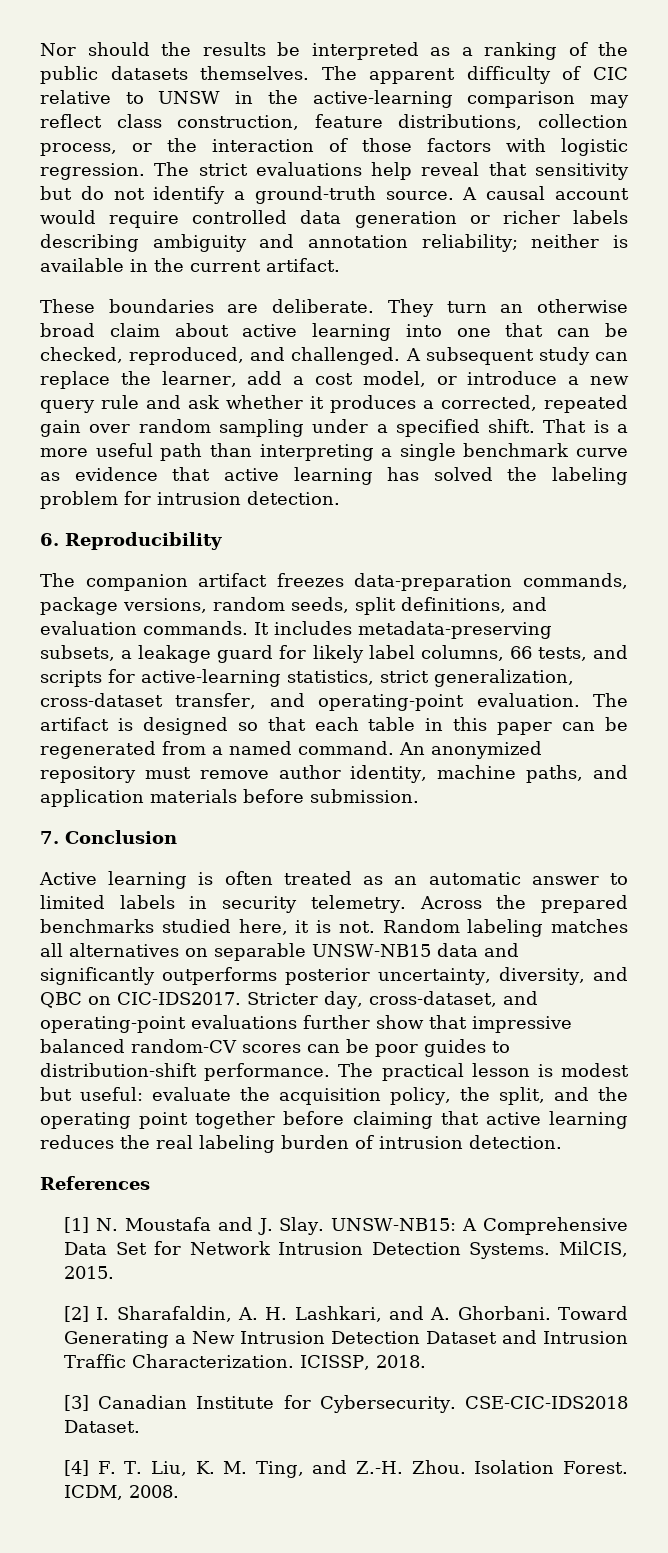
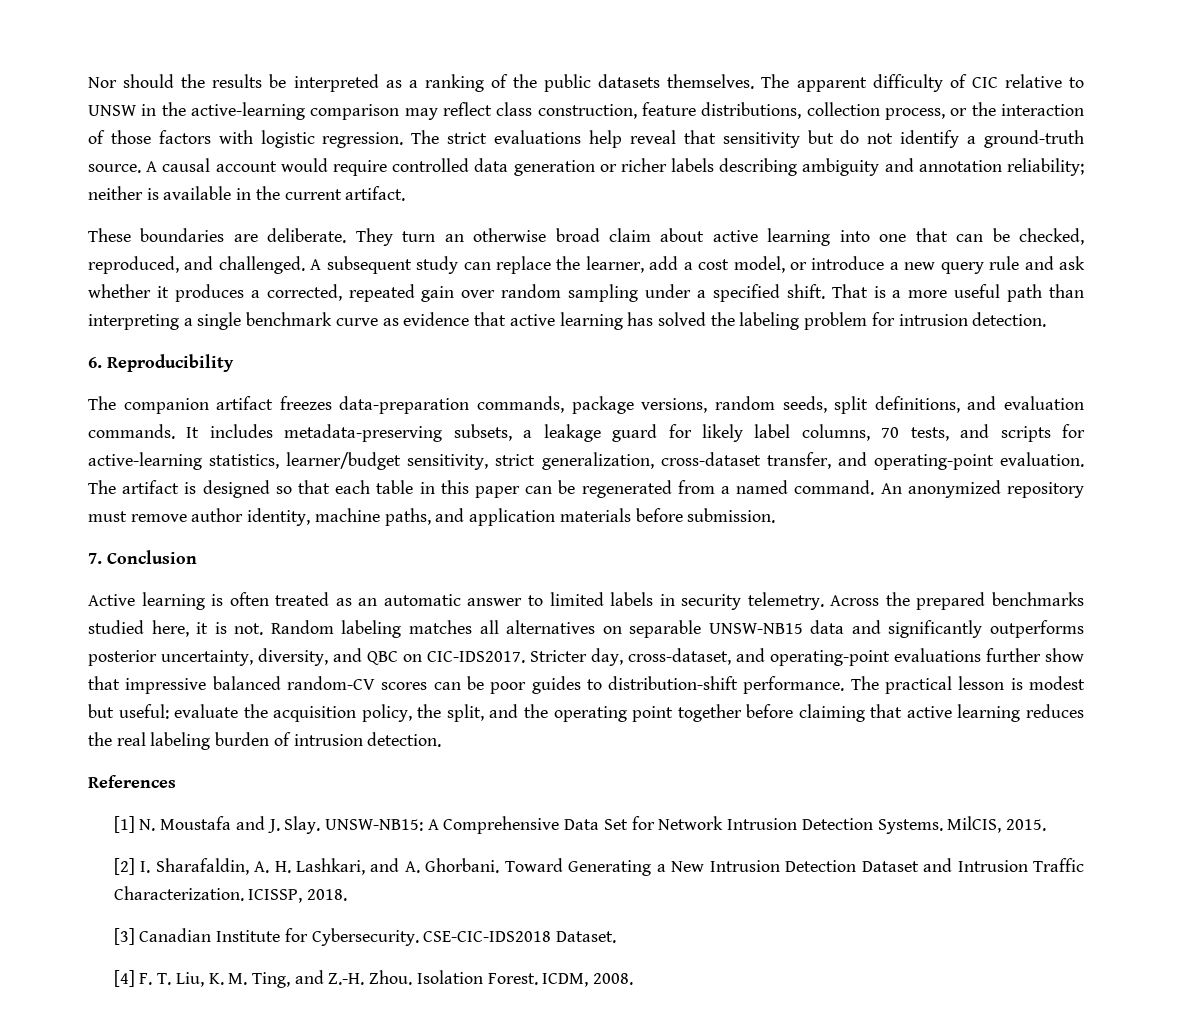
- It includes metadata-preserving subsets, a leakage guard for likely label columns, 66 tests, and scripts for active-learning statistics, strict generalization, cross-dataset transfer, and operating-point evaluation.
+ It includes metadata-preserving subsets, a leakage guard for likely label columns, 70 tests, and scripts for active-learning statistics, learner/budget sensitivity, strict generalization, cross-dataset transfer, and operating-point evaluation.

